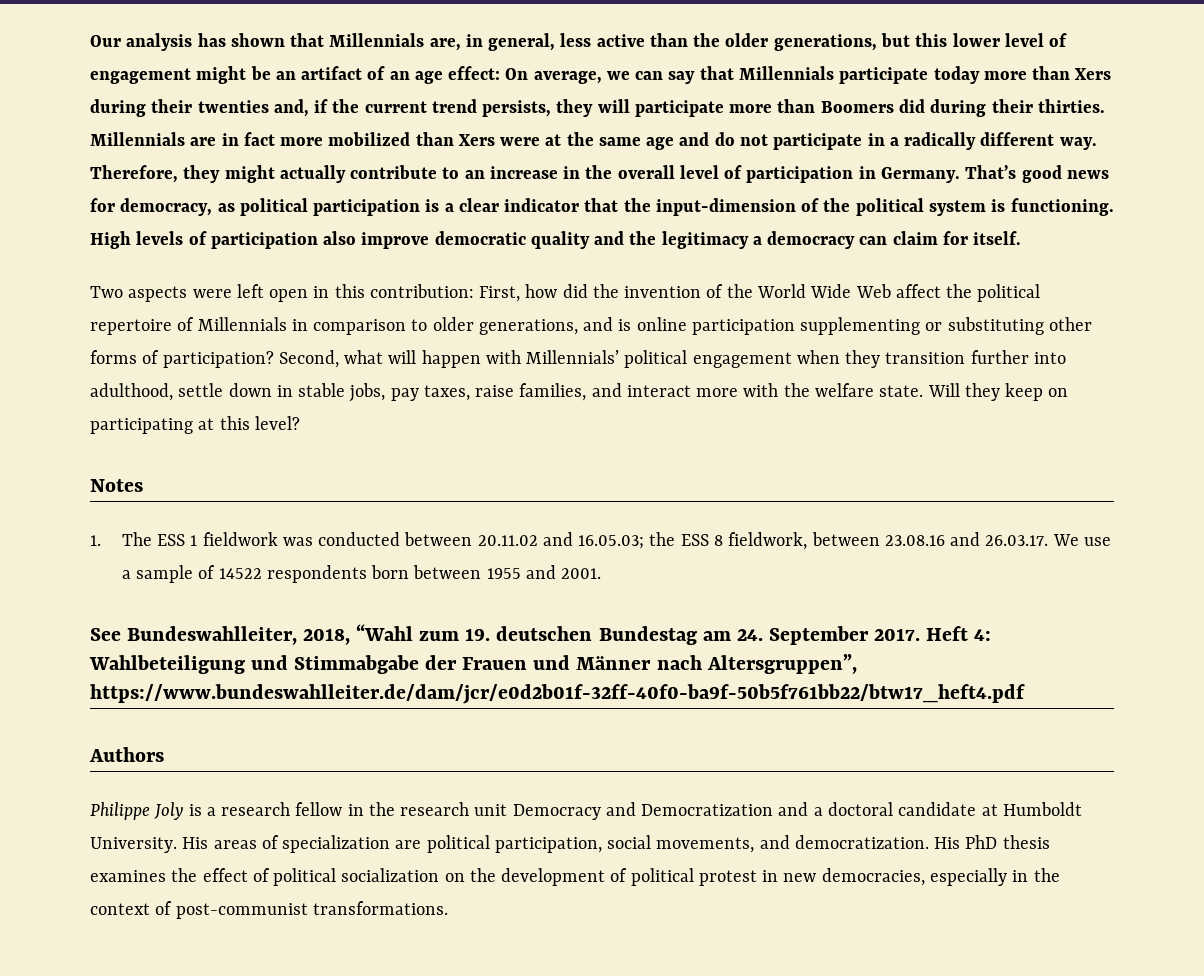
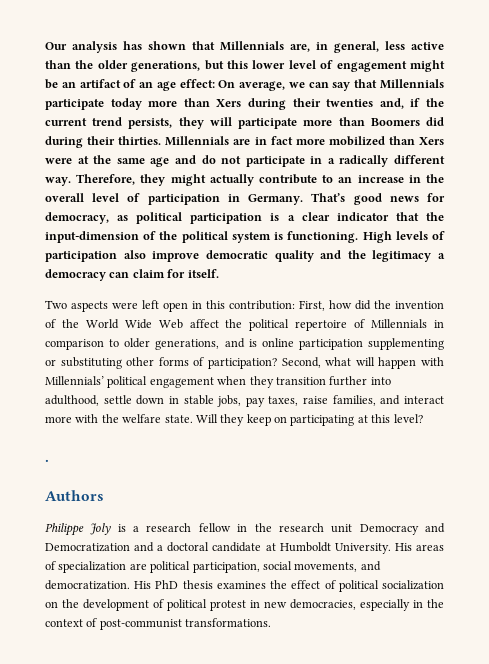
- Notes
- 1. The ESS 1 fieldwork was conducted between 20.11.02 and 16.05.03; the ESS 8 fieldwork, between 23.08.16 and 26.03.17. We use a sample of 14522 respondents born between 1955 and 2001.
- See Bundeswahlleiter, 2018, “Wahl zum 19. deutschen Bundestag am 24. September 2017. Heft 4: Wahlbeteiligung und Stimmabgabe der Frauen und Männer nach Altersgruppen”, https://www.bundeswahlleiter.de/dam/jcr/e0d2b01f-32ff-40f0-ba9f-50b5f761bb22/btw17_heft4.pdf
+ .

